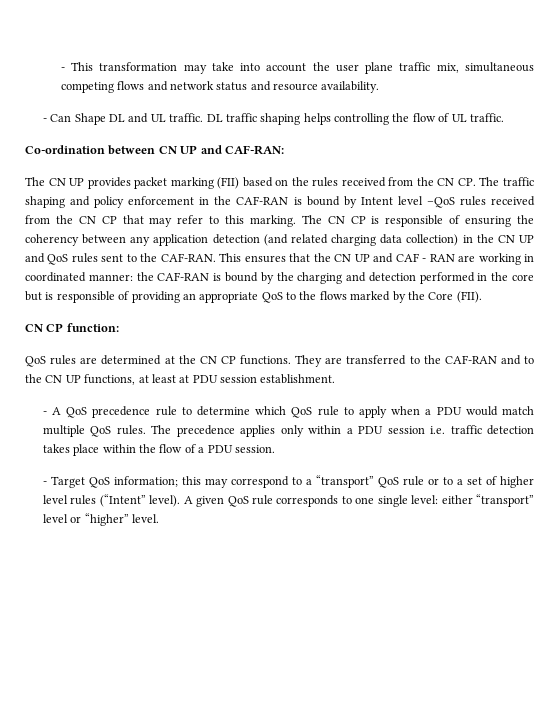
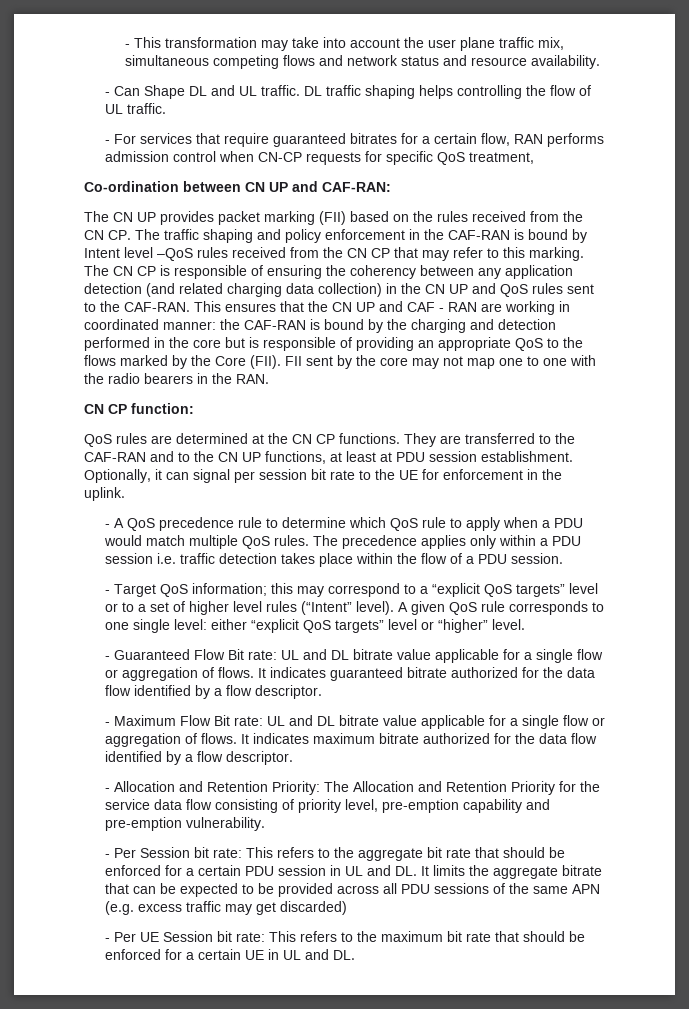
+ - For services that require guaranteed bitrates for a certain flow, RAN performs admission control when CN-CP requests for specific QoS treatment,
+ FII sent by the core may not map one to one with the radio bearers in the RAN.
+ Optionally, it can signal per session bit rate to the UE for enforcement in the uplink.
- - Target QoS information; this may correspond to a “transport” QoS rule or to a set of higher level rules (“Intent” level).
+ - Target QoS information; this may correspond to a “explicit QoS targets” level or to a set of higher level rules (“Intent” level).
- A given QoS rule corresponds to one single level: either “transport” level or “higher” level.
+ A given QoS rule corresponds to one single level: either “explicit QoS targets” level or “higher” level.
+ - Guaranteed Flow Bit rate: UL and DL bitrate value applicable for a single flow or aggregation of flows. It indicates guaranteed bitrate authorized for the data flow identified by a flow descriptor.
+ - Maximum Flow Bit rate: UL and DL bitrate value applicable for a single flow or aggregation of flows. It indicates maximum bitrate authorized for the data flow identified by a flow descriptor.
+ - Allocation and Retention Priority: The Allocation and Retention Priority for the service data flow consisting of priority level, pre-emption capability and pre-emption vulnerability.
+ - Per Session bit rate: This refers to the aggregate bit rate that should be enforced for a certain PDU session in UL and DL. It limits the aggregate bitrate that can be expected to be provided across all PDU sessions of the same APN (e.g. excess traffic may get discarded)
+ - Per UE Session bit rate: This refers to the maximum bit rate that should be enforced for a certain UE in UL and DL.

